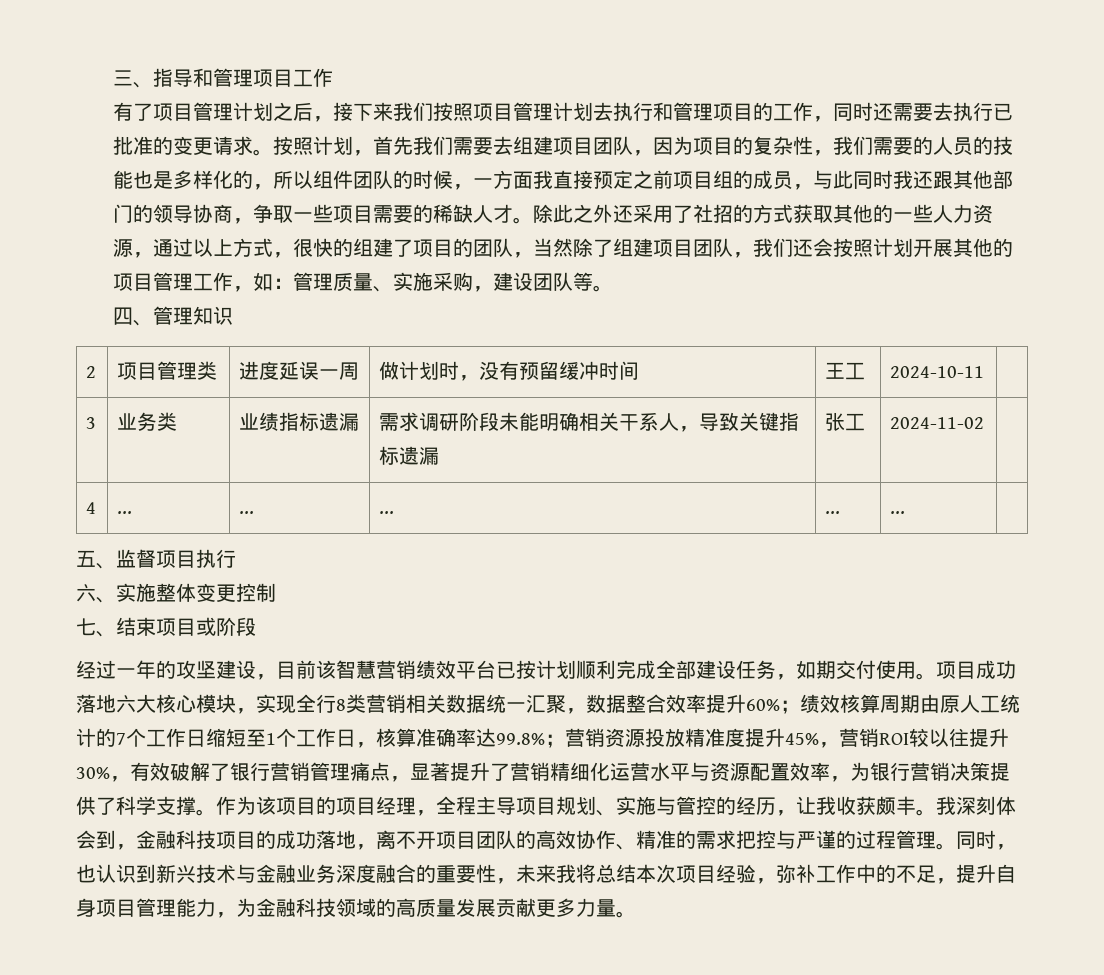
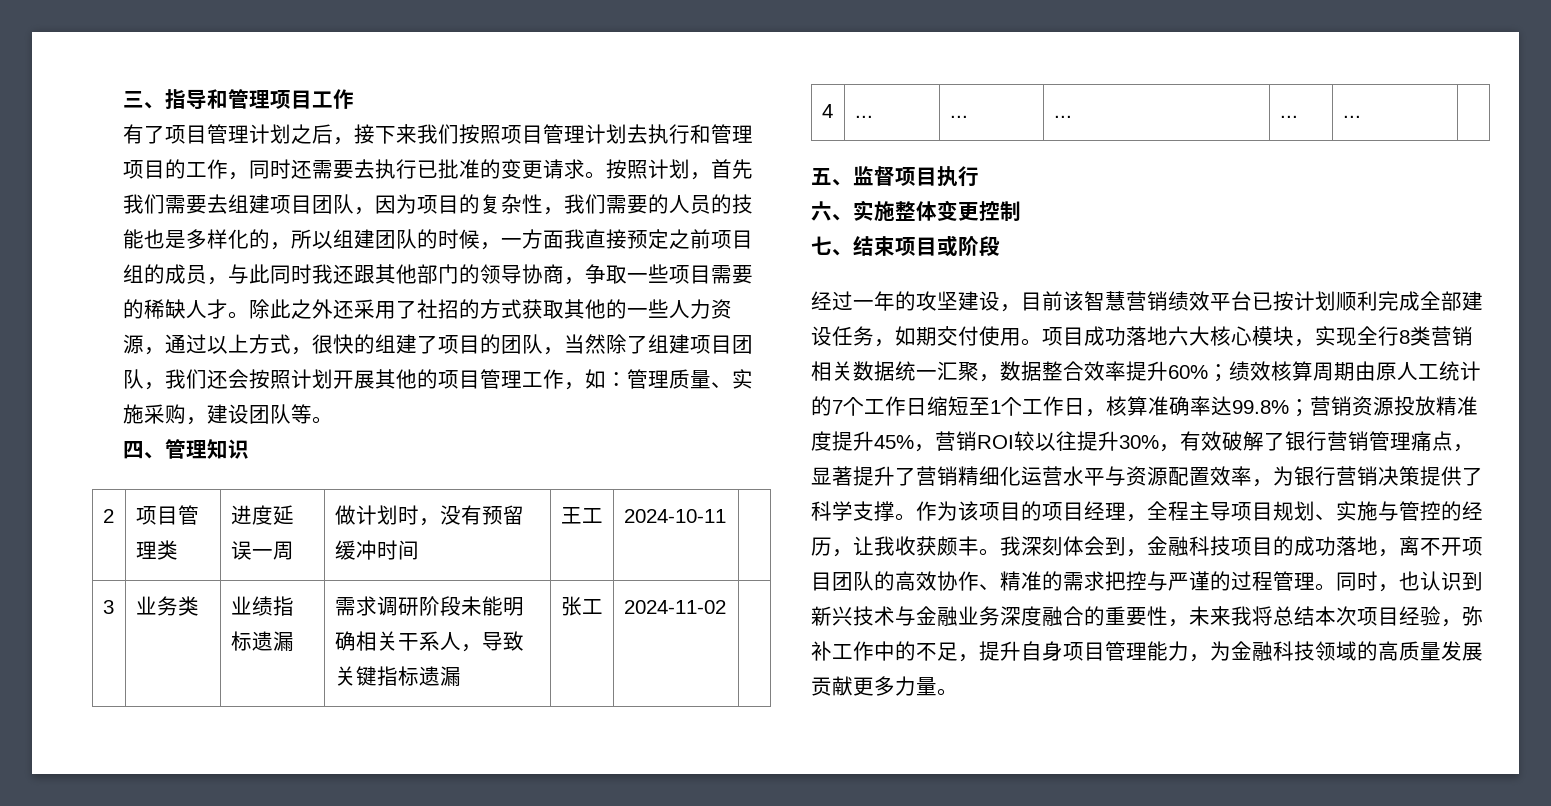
- 按照计划，首先我们需要去组建项目团队，因为项目的复杂性，我们需要的人员的技能也是多样化的，所以组件团队的时候，一方面我直接预定之前项目组的成员，与此同时我还跟其他部门的领导协商，争取一些项目需要的稀缺人才。
+ 按照计划，首先我们需要去组建项目团队，因为项目的复杂性，我们需要的人员的技能也是多样化的，所以组建团队的时候，一方面我直接预定之前项目组的成员，与此同时我还跟其他部门的领导协商，争取一些项目需要的稀缺人才。

